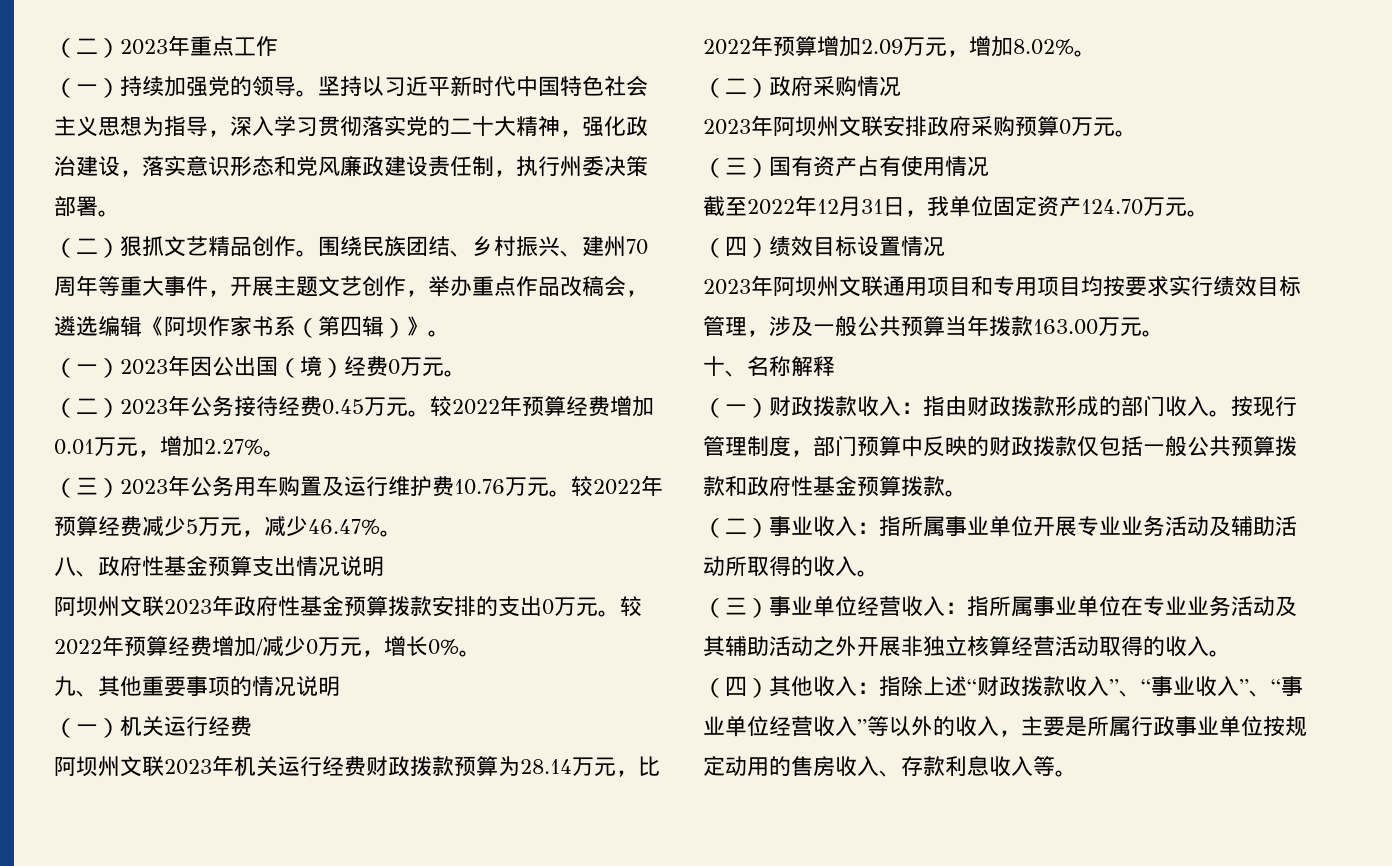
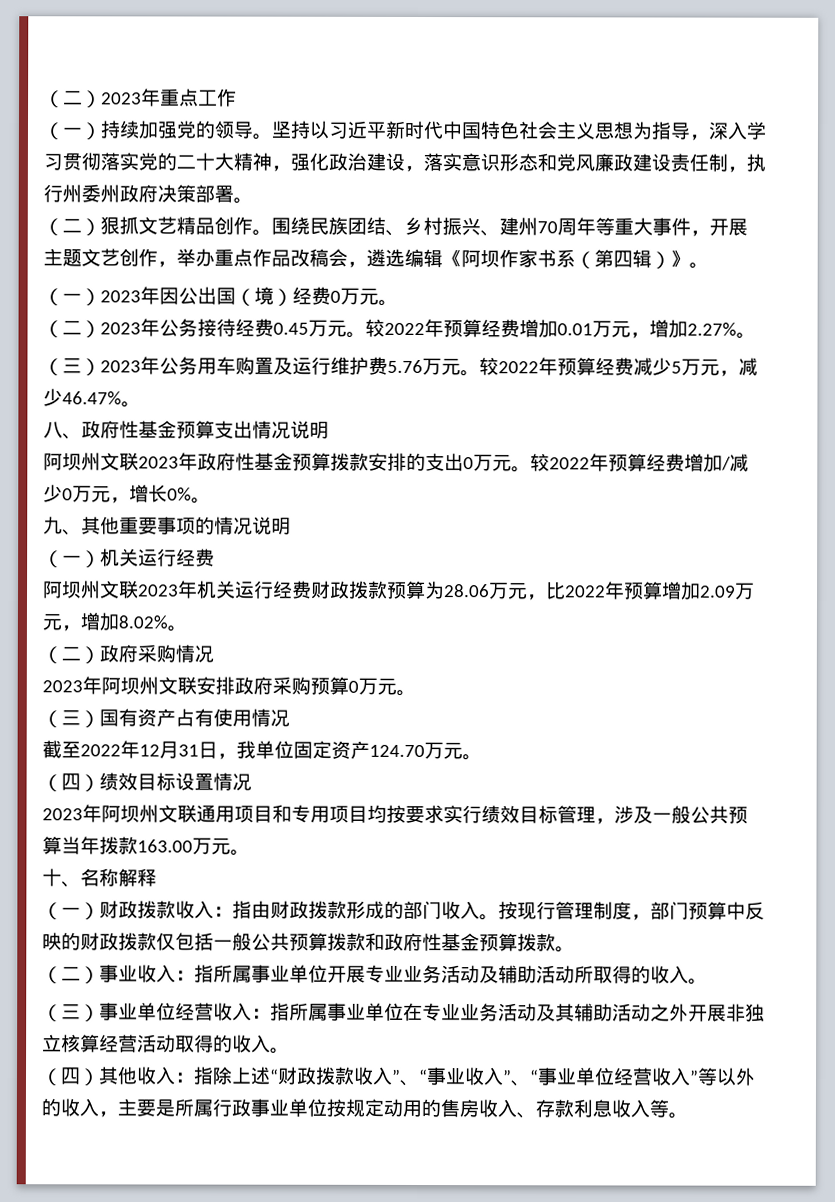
- 坚持以习近平新时代中国特色社会主义思想为指导，深入学习贯彻落实党的二十大精神，强化政治建设，落实意识形态和党风廉政建设责任制，执行州委决策部署。
+ 坚持以习近平新时代中国特色社会主义思想为指导，深入学习贯彻落实党的二十大精神，强化政治建设，落实意识形态和党风廉政建设责任制，执行州委州政府决策部署。
- （三）2023年公务用车购置及运行维护费10.76万元。
+ （三）2023年公务用车购置及运行维护费5.76万元。
- 阿坝州文联2023年机关运行经费财政拨款预算为28.14万元，比2022年预算增加2.09万元，增加8.02%。
+ 阿坝州文联2023年机关运行经费财政拨款预算为28.06万元，比2022年预算增加2.09万元，增加8.02%。

